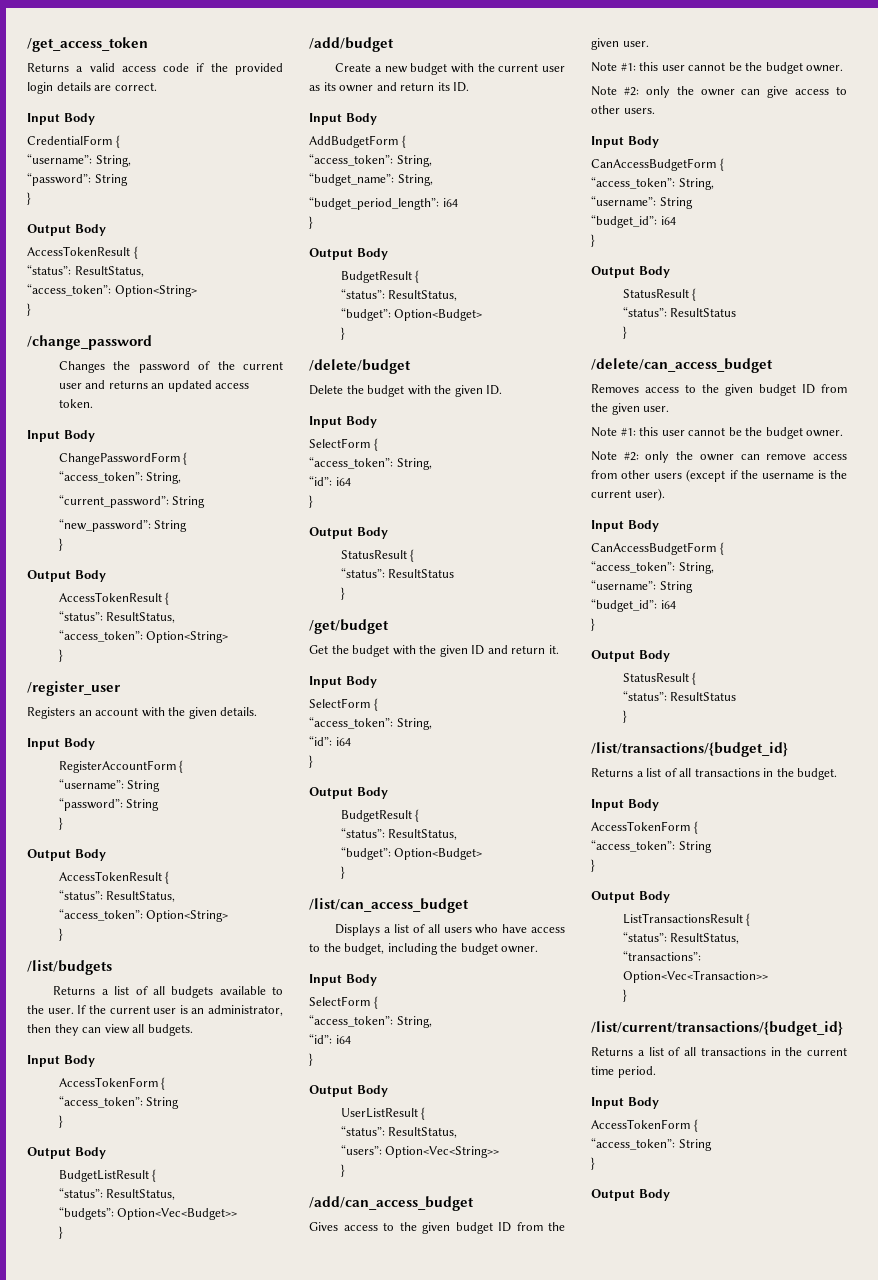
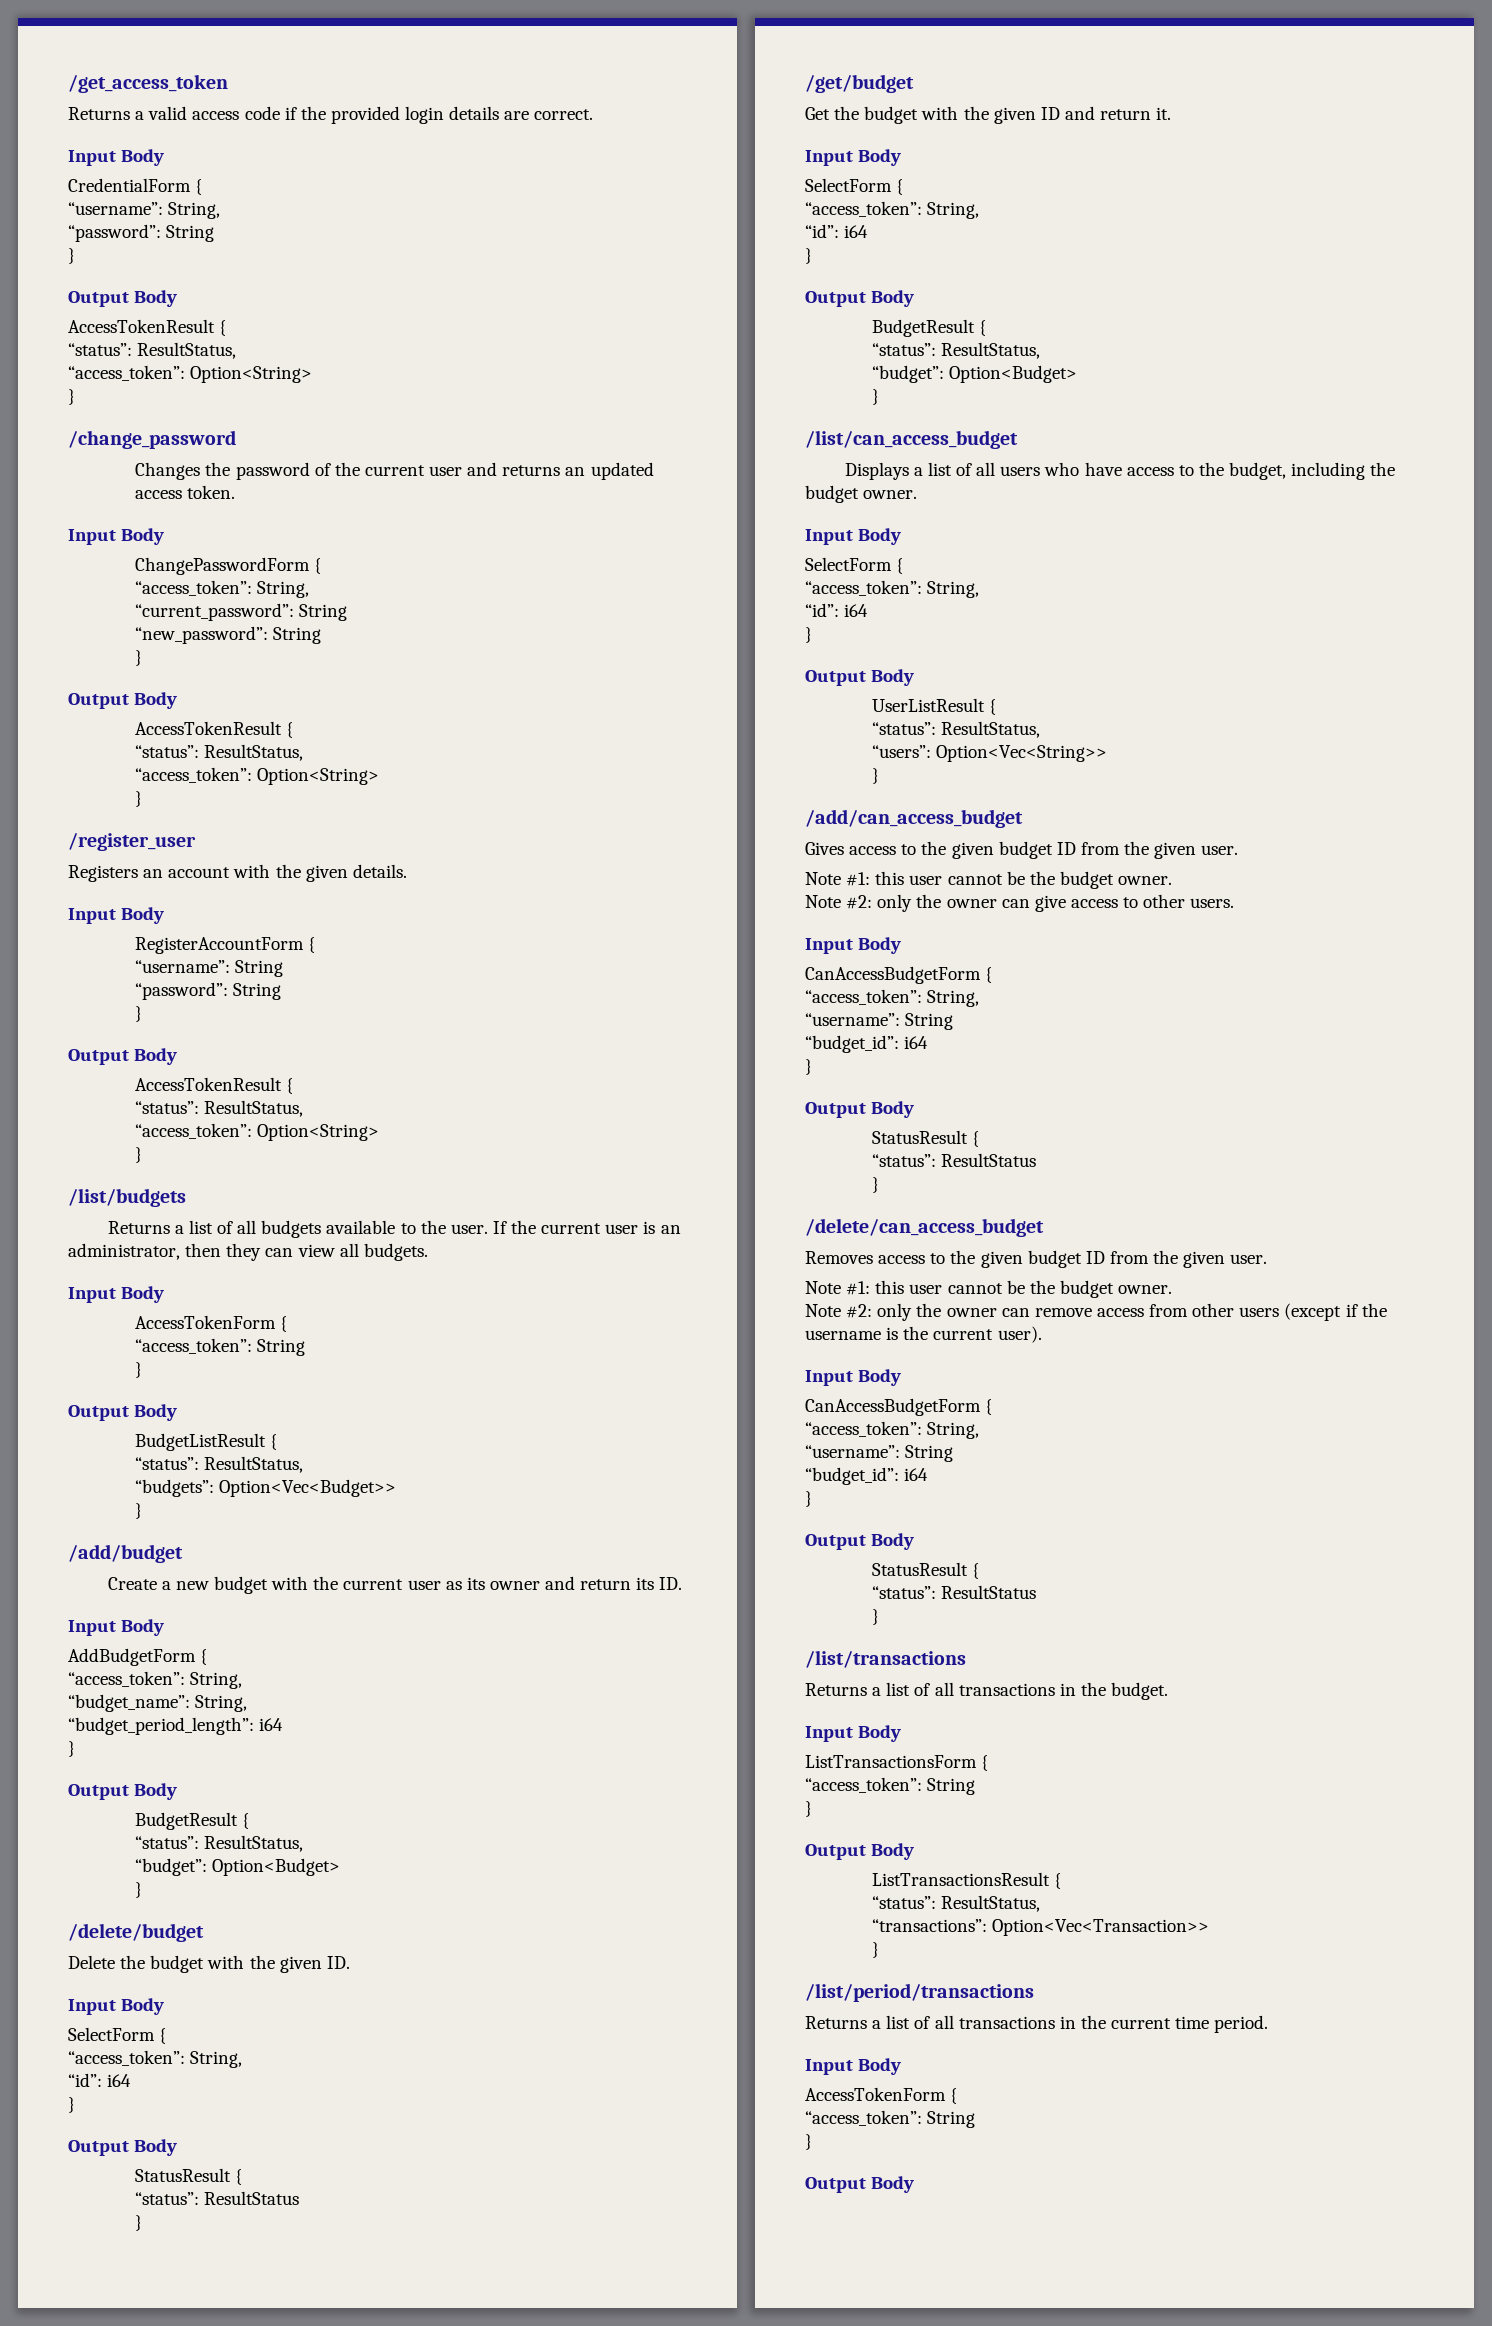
- /list/transactions/{budget_id}
+ /list/transactions
  Returns a list of all transactions in the budget.
  Input Body
- AccessTokenForm {
+ ListTransactionsForm {
- /list/current/transactions/{budget_id}
+ /list/period/transactions

